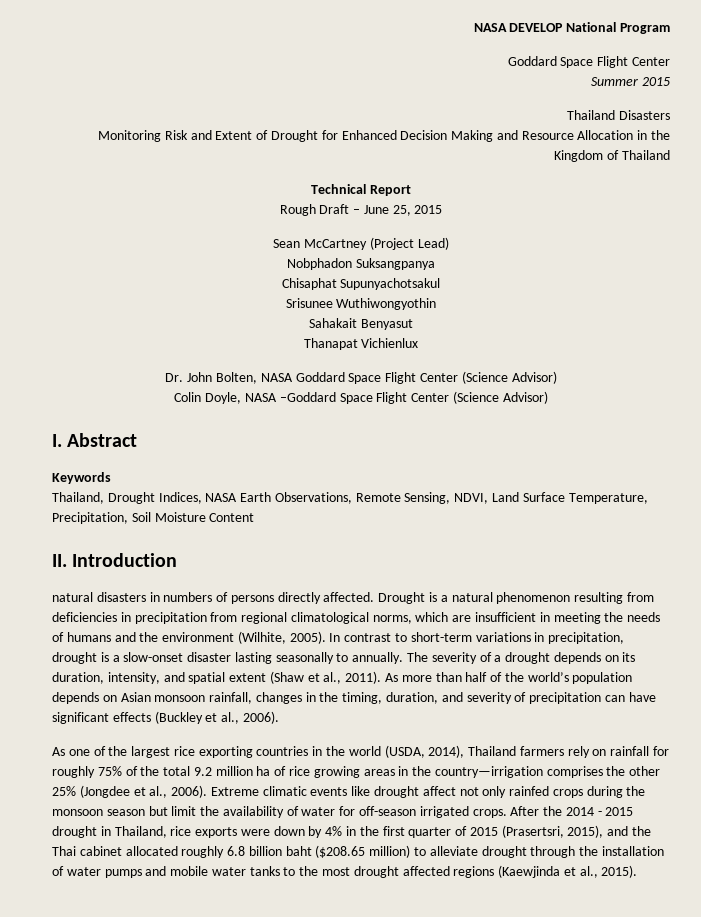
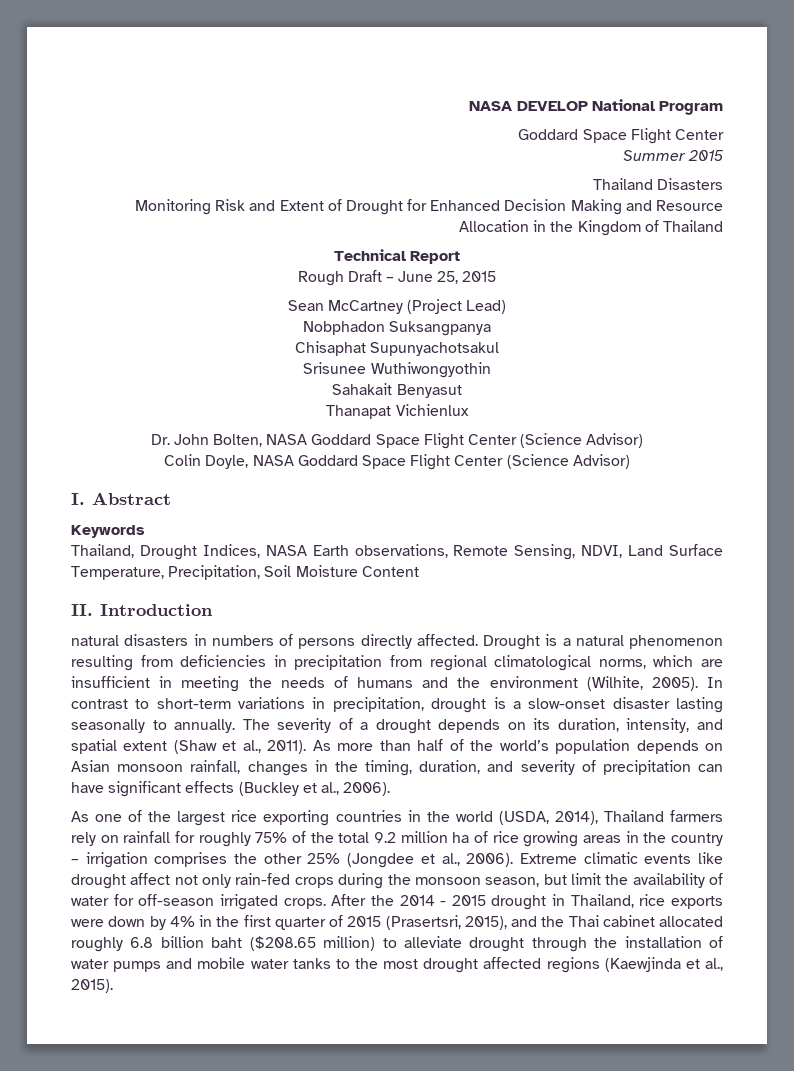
- Colin Doyle, NASA –Goddard Space Flight Center (Science Advisor)
+ Colin Doyle, NASA Goddard Space Flight Center (Science Advisor)
- Thailand, Drought Indices, NASA Earth Observations, Remote Sensing, NDVI, Land Surface Temperature, Precipitation, Soil Moisture Content
+ Thailand, Drought Indices, NASA Earth observations, Remote Sensing, NDVI, Land Surface Temperature, Precipitation, Soil Moisture Content
- As one of the largest rice exporting countries in the world (USDA, 2014), Thailand farmers rely on rainfall for roughly 75% of the total 9.2 million ha of rice growing areas in the country—irrigation comprises the other 25% (Jongdee et al., 2006).
+ As one of the largest rice exporting countries in the world (USDA, 2014), Thailand farmers rely on rainfall for roughly 75% of the total 9.2 million ha of rice growing areas in the country – irrigation comprises the other 25% (Jongdee et al., 2006).
- Extreme climatic events like drought affect not only rainfed crops during the monsoon season but limit the availability of water for off-season irrigated crops.
+ Extreme climatic events like drought affect not only rain-fed crops during the monsoon season, but limit the availability of water for off-season irrigated crops.

